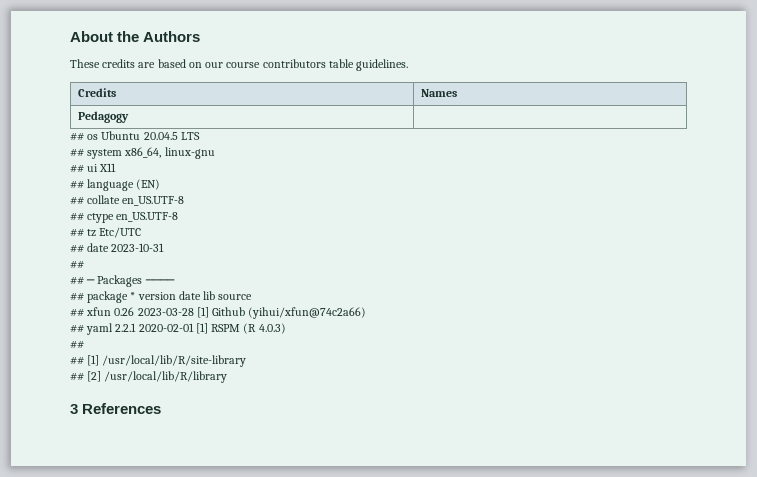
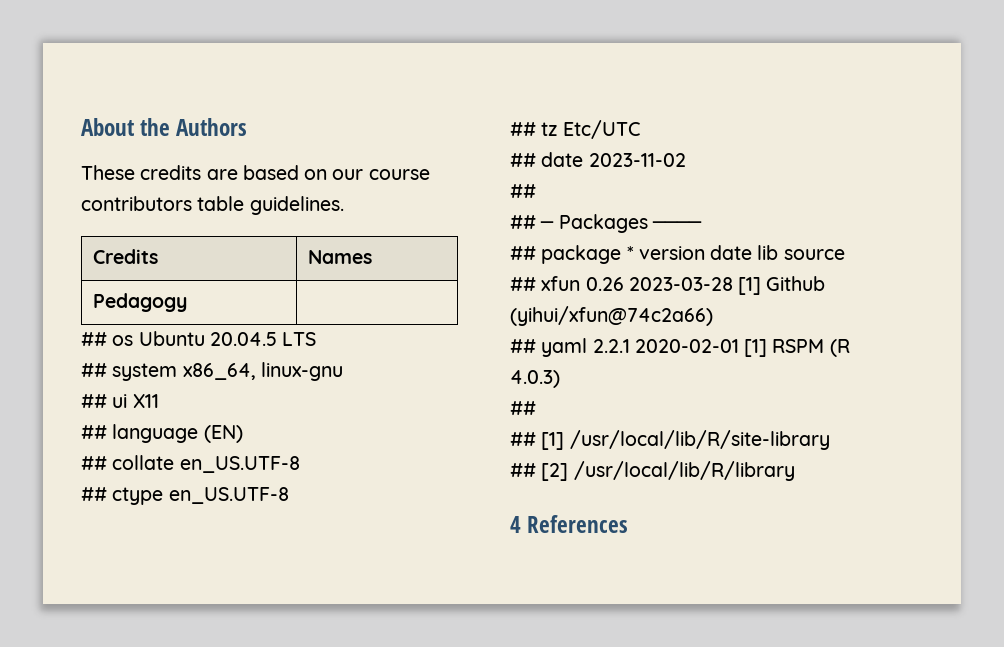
- ## date 2023-10-31
+ ## date 2023-11-02
- 3 References
+ 4 References

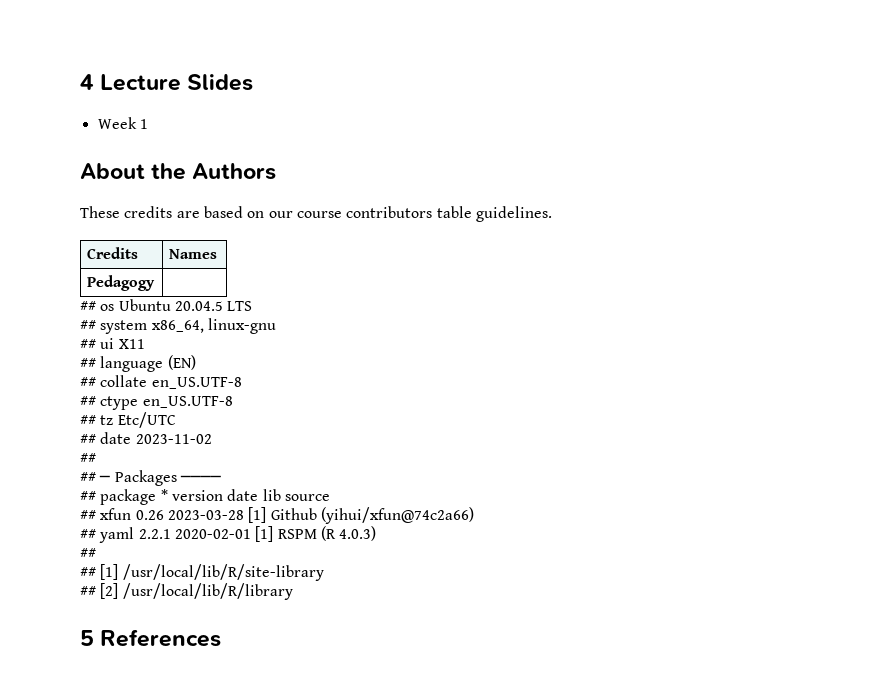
+ 4 Lecture Slides
+ Week 1
- 4 References
+ 5 References

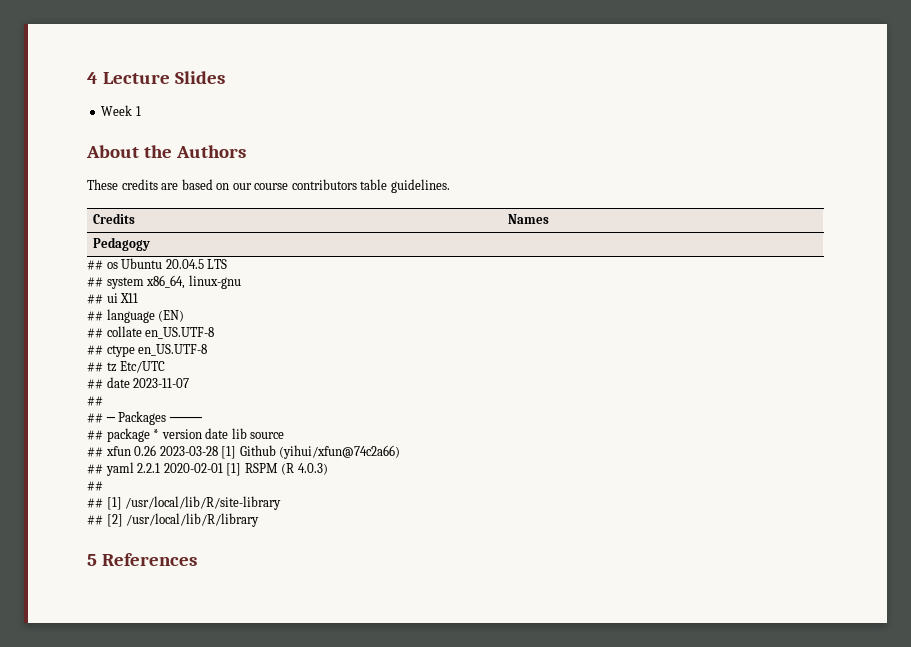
- ## date 2023-11-02
+ ## date 2023-11-07

